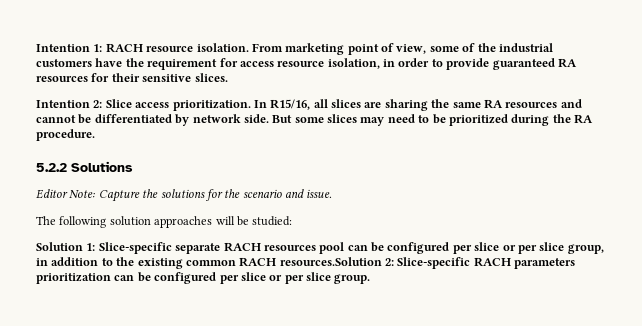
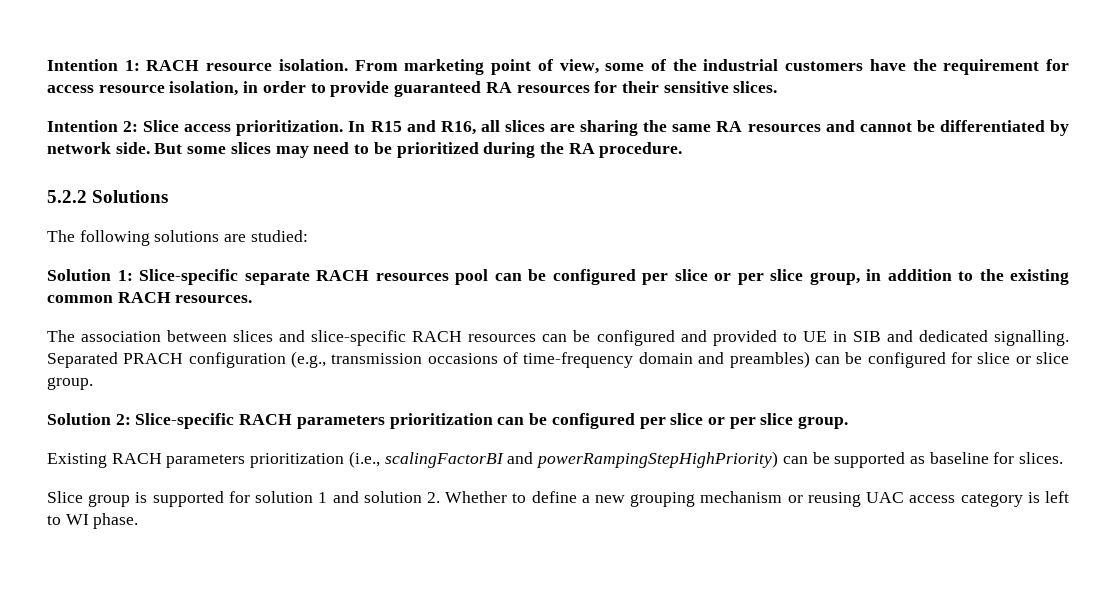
- In R15/16, all slices are sharing the same RA resources and cannot be differentiated by network side.
+ In R15 and R16, all slices are sharing the same RA resources and cannot be differentiated by network side.
- Editor Note: Capture the solutions for the scenario and issue.
- The following solution approaches will be studied:
+ The following solutions are studied:
- Solution 1: Slice-specific separate RACH resources pool can be configured per slice or per slice group, in addition to the existing common RACH resources.Solution 2: Slice-specific RACH parameters prioritization can be configured per slice or per slice group.
+ Solution 1: Slice-specific separate RACH resources pool can be configured per slice or per slice group, in addition to the existing common RACH resources.
+ The association between slices and slice-specific RACH resources can be configured and provided to UE in SIB and dedicated signalling. Separated PRACH configuration (e.g., transmission occasions of time-frequency domain and preambles) can be configured for slice or slice group.
+ Solution 2: Slice-specific RACH parameters prioritization can be configured per slice or per slice group.
+ Existing RACH parameters prioritization (i.e., scalingFactorBI and powerRampingStepHighPriority) can be supported as baseline for slices.
+ Slice group is supported for solution 1 and solution 2. Whether to define a new grouping mechanism or reusing UAC access category is left to WI phase.

